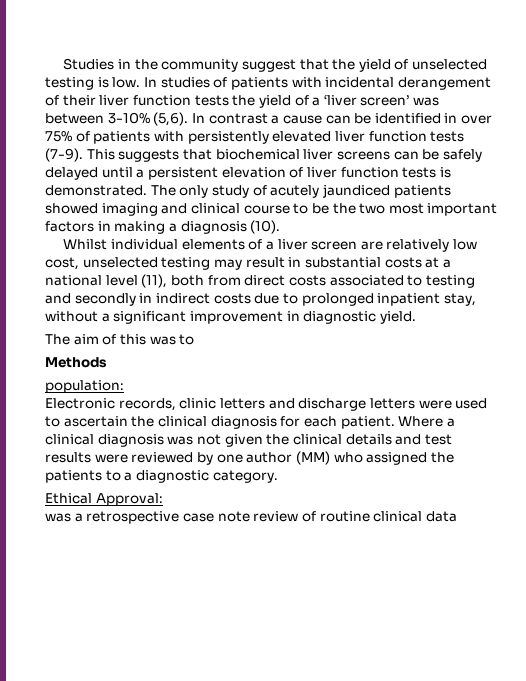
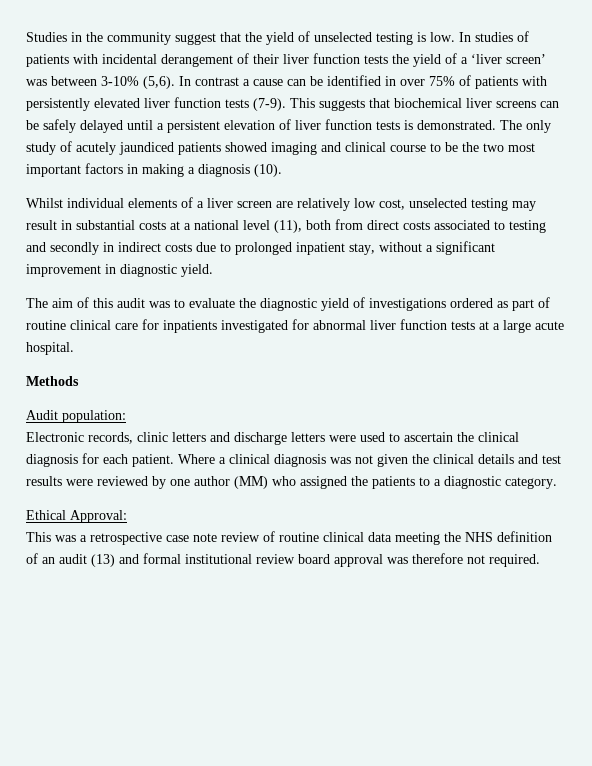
- The aim of this was to
+ The aim of this audit was to evaluate the diagnostic yield of investigations ordered as part of routine clinical care for inpatients investigated for abnormal liver function tests at a large acute hospital.
- population:
+ Audit population:
- was a retrospective case note review of routine clinical data
+ This was a retrospective case note review of routine clinical data meeting the NHS definition of an audit (13) and formal institutional review board approval was therefore not required.

